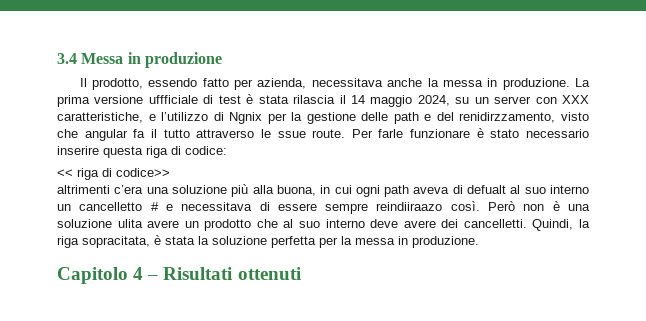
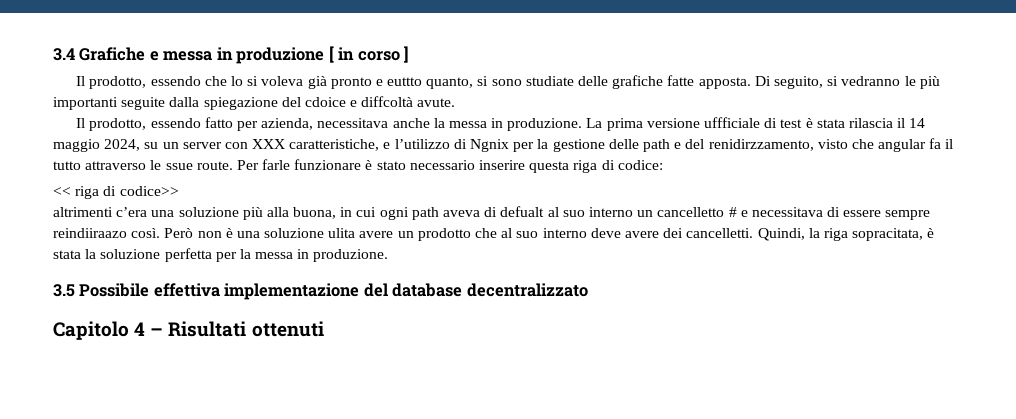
- 3.4 Messa in produzione
+ 3.4 Grafiche e messa in produzione [ in corso ]
+ Il prodotto, essendo che lo si voleva già pronto e euttto quanto, si sono studiate delle grafiche fatte apposta. Di seguito, si vedranno le più importanti seguite dalla spiegazione del cdoice e diffcoltà avute.
+ 3.5 Possibile effettiva implementazione del database decentralizzato

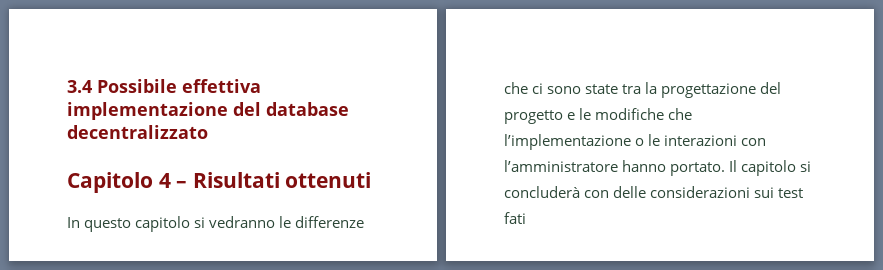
- 3.4 Grafiche e messa in produzione [ in corso ]
- Il prodotto, essendo che lo si voleva già pronto e euttto quanto, si sono studiate delle grafiche fatte apposta. Di seguito, si vedranno le più importanti seguite dalla spiegazione del cdoice e diffcoltà avute.
- Il prodotto, essendo fatto per azienda, necessitava anche la messa in produzione. La prima versione uffficiale di test è stata rilascia il 14 maggio 2024, su un server con XXX caratteristiche, e l’utilizzo di Ngnix per la gestione delle path e del renidirzzamento, visto che angular fa il tutto attraverso le ssue route. Per farle funzionare è stato necessario inserire questa riga di codice:
- << riga di codice>>
- altrimenti c’era una soluzione più alla buona, in cui ogni path aveva di defualt al suo interno un cancelletto # e necessitava di essere sempre reindiiraazo così. Però non è una soluzione ulita avere un prodotto che al suo interno deve avere dei cancelletti. Quindi, la riga sopracitata, è stata la soluzione perfetta per la messa in produzione.
- 3.5 Possibile effettiva implementazione del database decentralizzato
+ 3.4 Possibile effettiva implementazione del database decentralizzato
+ In questo capitolo si vedranno le differenze che ci sono state tra la progettazione del progetto e le modifiche che l’implementazione o le interazioni con l’amministratore hanno portato. Il capitolo si concluderà con delle considerazioni sui test fati

